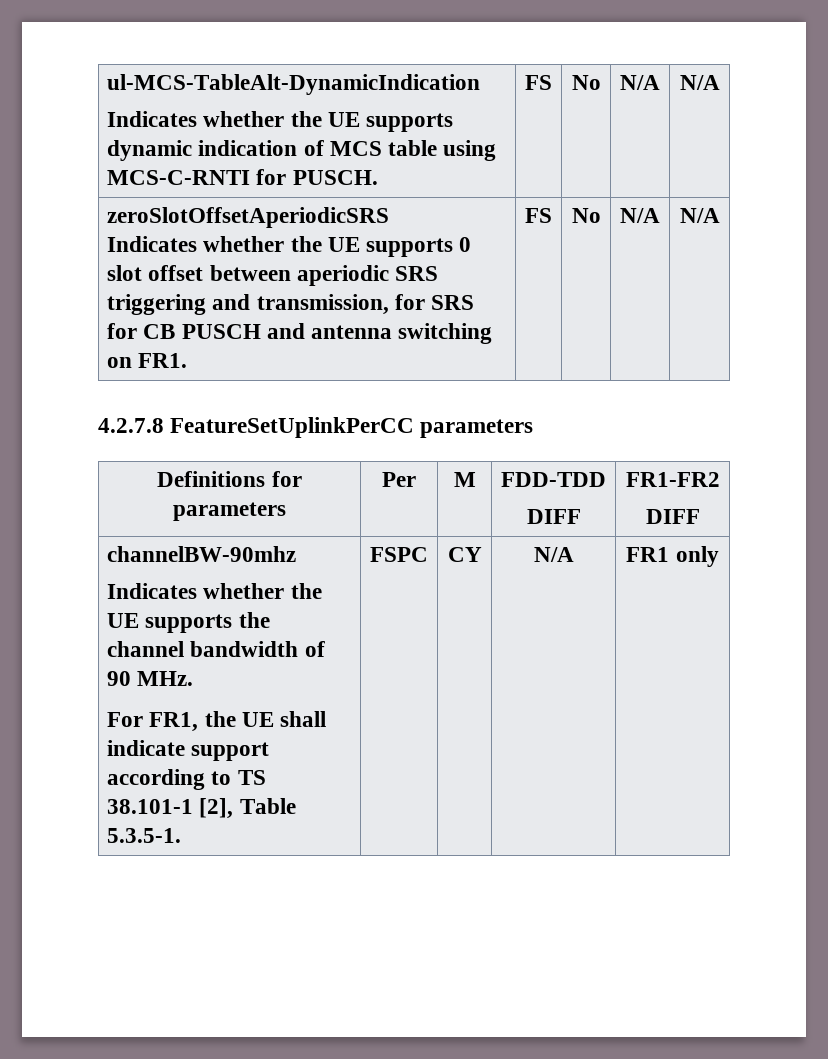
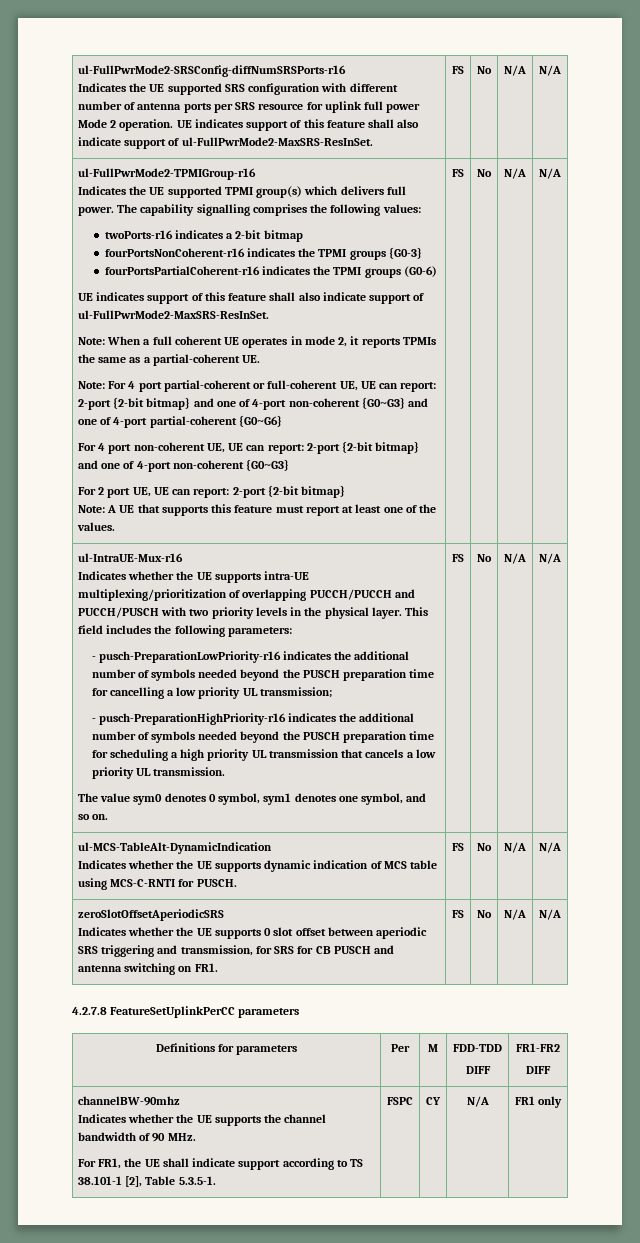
+ ul-FullPwrMode2-SRSConfig-diffNumSRSPorts-r16
+ Indicates the UE supported SRS configuration with different number of antenna ports per SRS resource for uplink full power Mode 2 operation. UE indicates support of this feature shall also indicate support of ul-FullPwrMode2-MaxSRS-ResInSet. | FS | No | N/A | N/A
+ ul-FullPwrMode2-TPMIGroup-r16
+ Indicates the UE supported TPMI group(s) which delivers full power. The capability signalling comprises the following values:
+ twoPorts-r16 indicates a 2-bit bitmap
+ fourPortsNonCoherent-r16 indicates the TPMI groups {G0-3}
+ fourPortsPartialCoherent-r16 indicates the TPMI groups (G0-6)
+ UE indicates support of this feature shall also indicate support of ul-FullPwrMode2-MaxSRS-ResInSet.
+ Note: When a full coherent UE operates in mode 2, it reports TPMIs the same as a partial-coherent UE.
+ Note: For 4 port partial-coherent or full-coherent UE, UE can report: 2-port {2-bit bitmap} and one of 4-port non-coherent {G0~G3} and one of 4-port partial-coherent {G0~G6}
+ For 4 port non-coherent UE, UE can report: 2-port {2-bit bitmap} and one of 4-port non-coherent {G0~G3}
+ For 2 port UE, UE can report: 2-port {2-bit bitmap}
+ Note: A UE that supports this feature must report at least one of the values. | FS | No | N/A | N/A
+ ul-IntraUE-Mux-r16
+ Indicates whether the UE supports intra-UE multiplexing/prioritization of overlapping PUCCH/PUCCH and PUCCH/PUSCH with two priority levels in the physical layer. This field includes the following parameters:
+ - pusch-PreparationLowPriority-r16 indicates the additional number of symbols needed beyond the PUSCH preparation time for cancelling a low priority UL transmission;
+ - pusch-PreparationHighPriority-r16 indicates the additional number of symbols needed beyond the PUSCH preparation time for scheduling a high priority UL transmission that cancels a low priority UL transmission.
+ The value sym0 denotes 0 symbol, sym1 denotes one symbol, and so on. | FS | No | N/A | N/A

